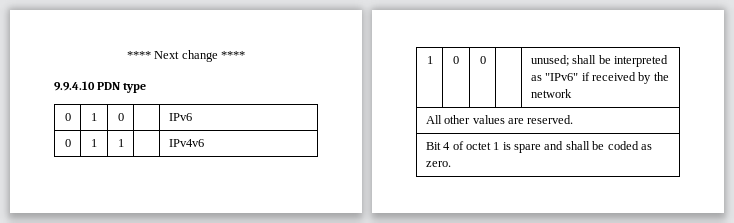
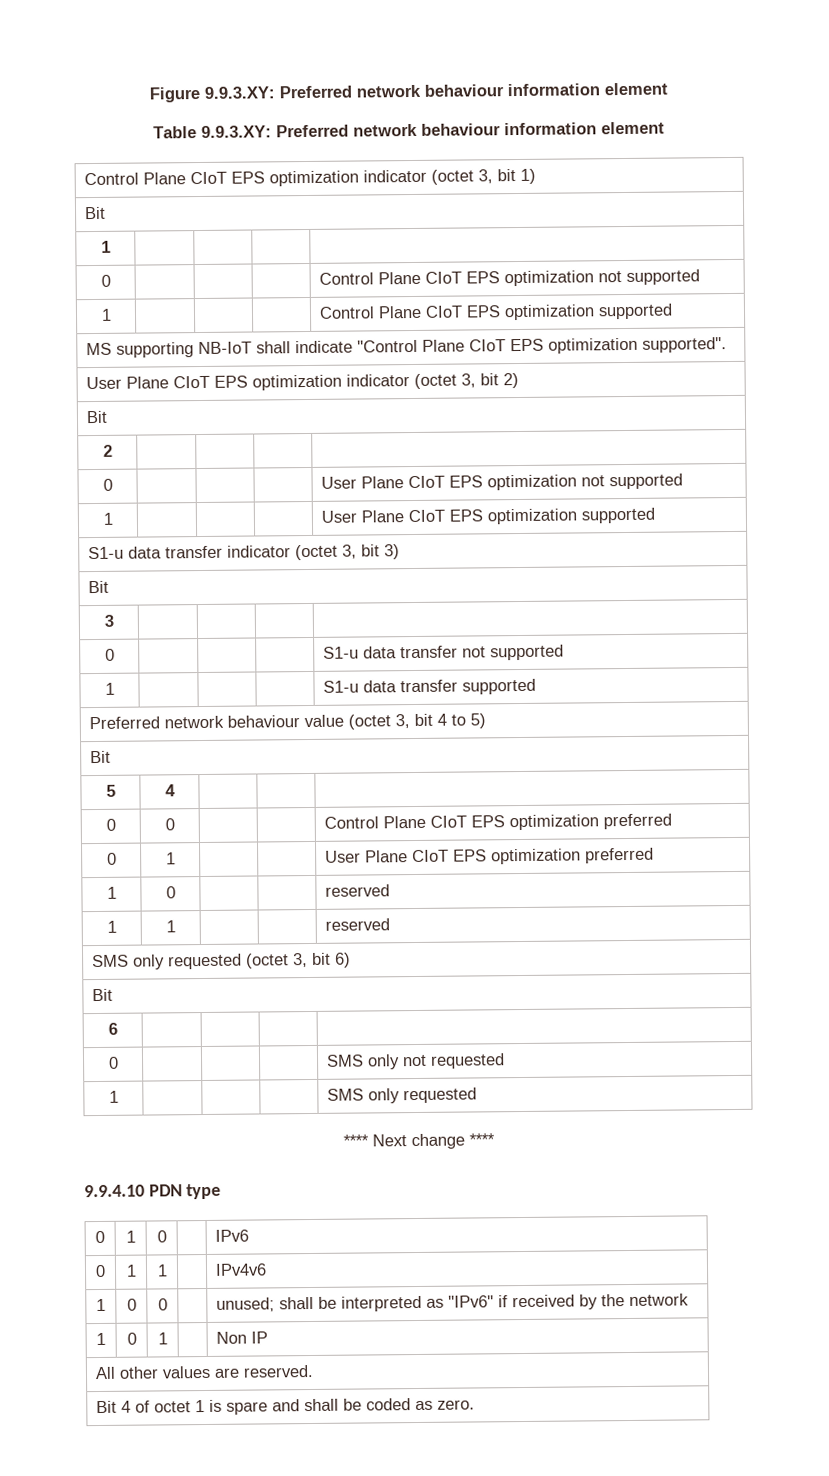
+ Figure 9.9.3.XY: Preferred network behaviour information element
+ Table 9.9.3.XY: Preferred network behaviour information element
+ Control Plane CIoT EPS optimization indicator (octet 3, bit 1)
+ Bit
+ 1 | | | |
+ 0 | | | | Control Plane CIoT EPS optimization not supported
+ 1 | | | | Control Plane CIoT EPS optimization supported
+ MS supporting NB-IoT shall indicate "Control Plane CIoT EPS optimization supported".
+ User Plane CIoT EPS optimization indicator (octet 3, bit 2)
+ Bit
+ 2 | | | |
+ 0 | | | | User Plane CIoT EPS optimization not supported
+ 1 | | | | User Plane CIoT EPS optimization supported
+ S1-u data transfer indicator (octet 3, bit 3)
+ Bit
+ 3 | | | |
+ 0 | | | | S1-u data transfer not supported
+ 1 | | | | S1-u data transfer supported
+ Preferred network behaviour value (octet 3, bit 4 to 5)
+ Bit
+ 5 | 4 | | |
+ 0 | 0 | | | Control Plane CIoT EPS optimization preferred
+ 0 | 1 | | | User Plane CIoT EPS optimization preferred
+ 1 | 0 | | | reserved
+ 1 | 1 | | | reserved
+ SMS only requested (octet 3, bit 6)
+ Bit
+ 6 | | | |
+ 0 | | | | SMS only not requested
+ 1 | | | | SMS only requested
+ 1 | 0 | 1 | | Non IP

